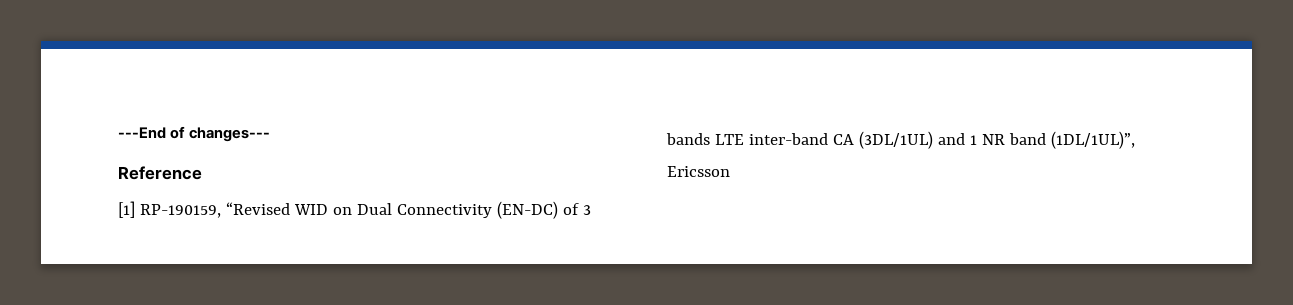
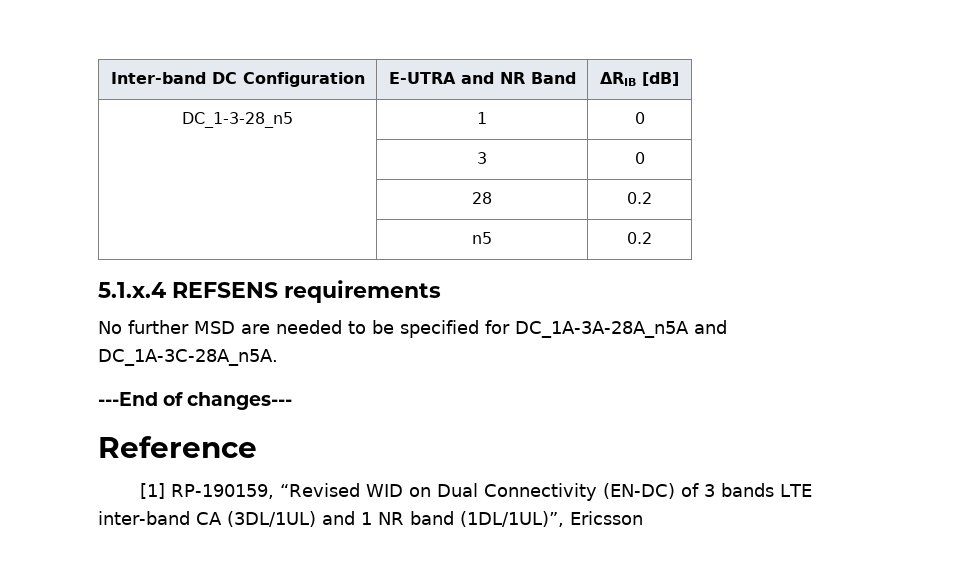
+ Inter-band DC Configuration | E-UTRA and NR Band | ΔRIB [dB]
+ DC_1-3-28_n5 | 1 | 0
+ | 3 | 0
+ | 28 | 0.2
+ | n5 | 0.2
+ 5.1.x.4 REFSENS requirements
+ No further MSD are needed to be specified for DC_1A-3A-28A_n5A and DC_1A-3C-28A_n5A.

